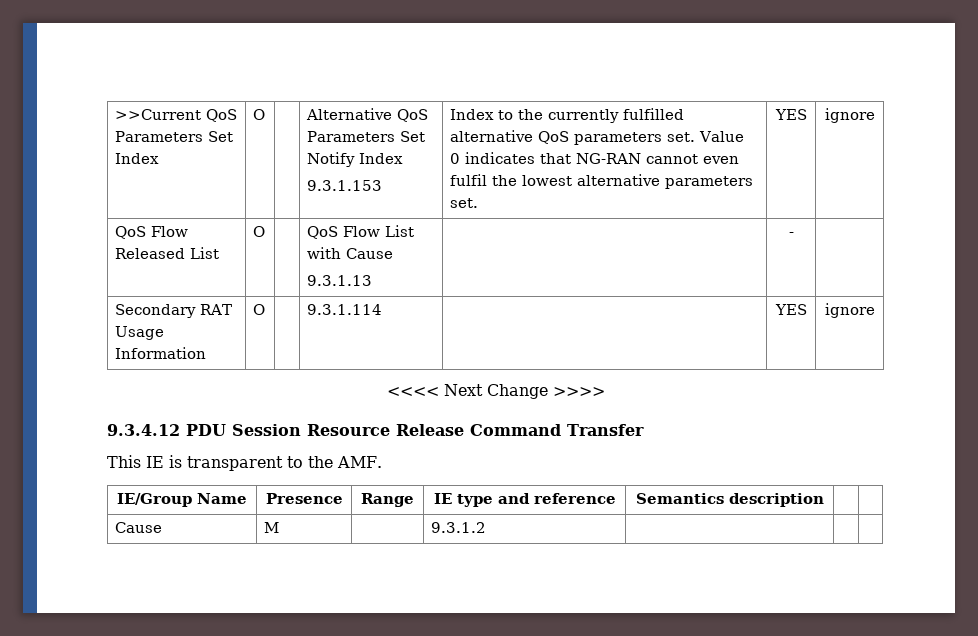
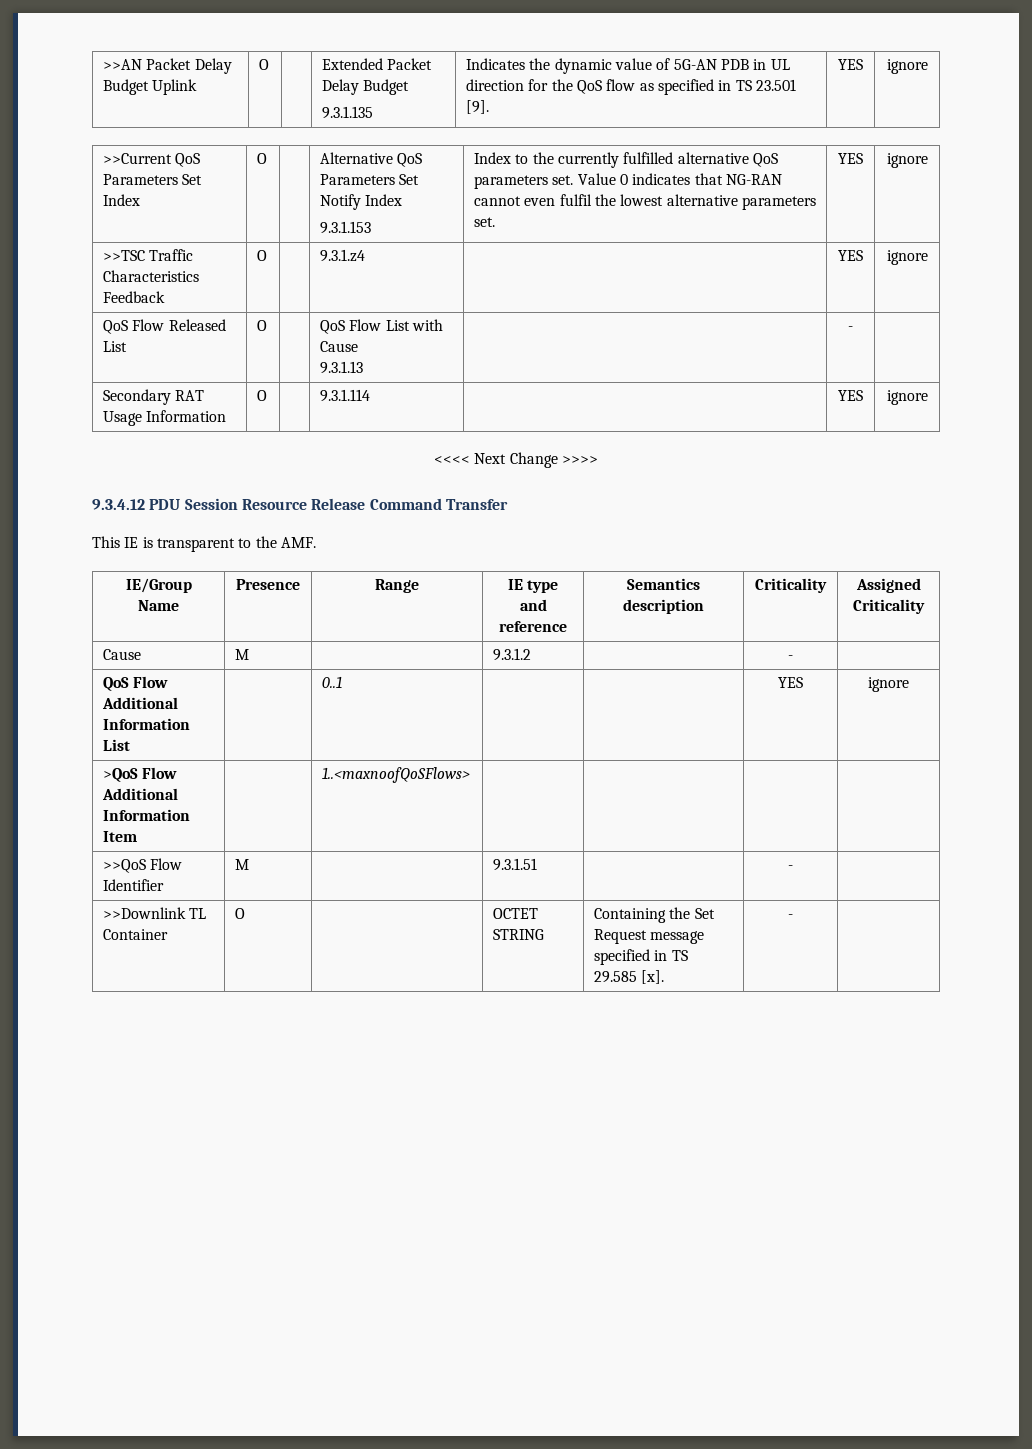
+ >>AN Packet Delay Budget Uplink | O | | Extended Packet Delay Budget
+ 9.3.1.135 | Indicates the dynamic value of 5G-AN PDB in UL direction for the QoS flow as specified in TS 23.501 [9]. | YES | ignore
+ >>TSC Traffic Characteristics Feedback | O | | 9.3.1.z4 | | YES | ignore
- IE/Group Name | Presence | Range | IE type and reference | Semantics description | |
+ IE/Group Name | Presence | Range | IE type and reference | Semantics description | Criticality | Assigned Criticality
- Cause | M | | 9.3.1.2 | | |
+ Cause | M | | 9.3.1.2 | | - |
+ QoS Flow Additional Information List | | 0..1 | | | YES | ignore
+ >QoS Flow Additional Information Item | | 1..<maxnoofQoSFlows> | | | |
+ >>QoS Flow Identifier | M | | 9.3.1.51 | | - |
+ >>Downlink TL Container | O | | OCTET STRING | Containing the Set Request message specified in TS 29.585 [x]. | - |

